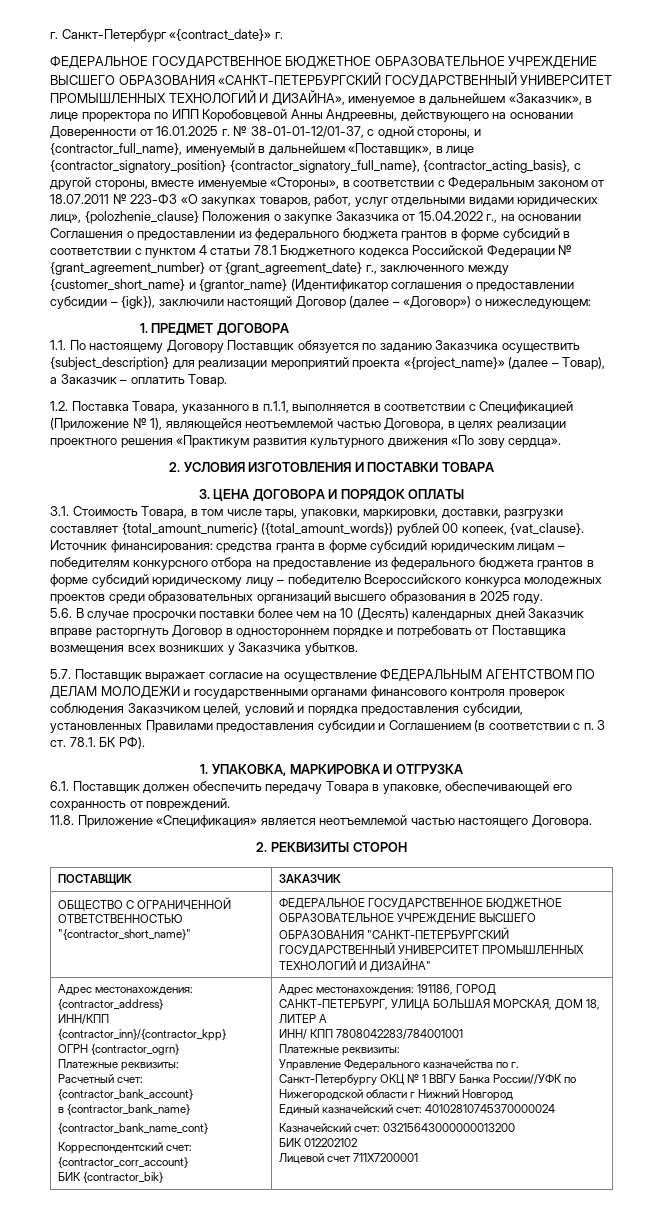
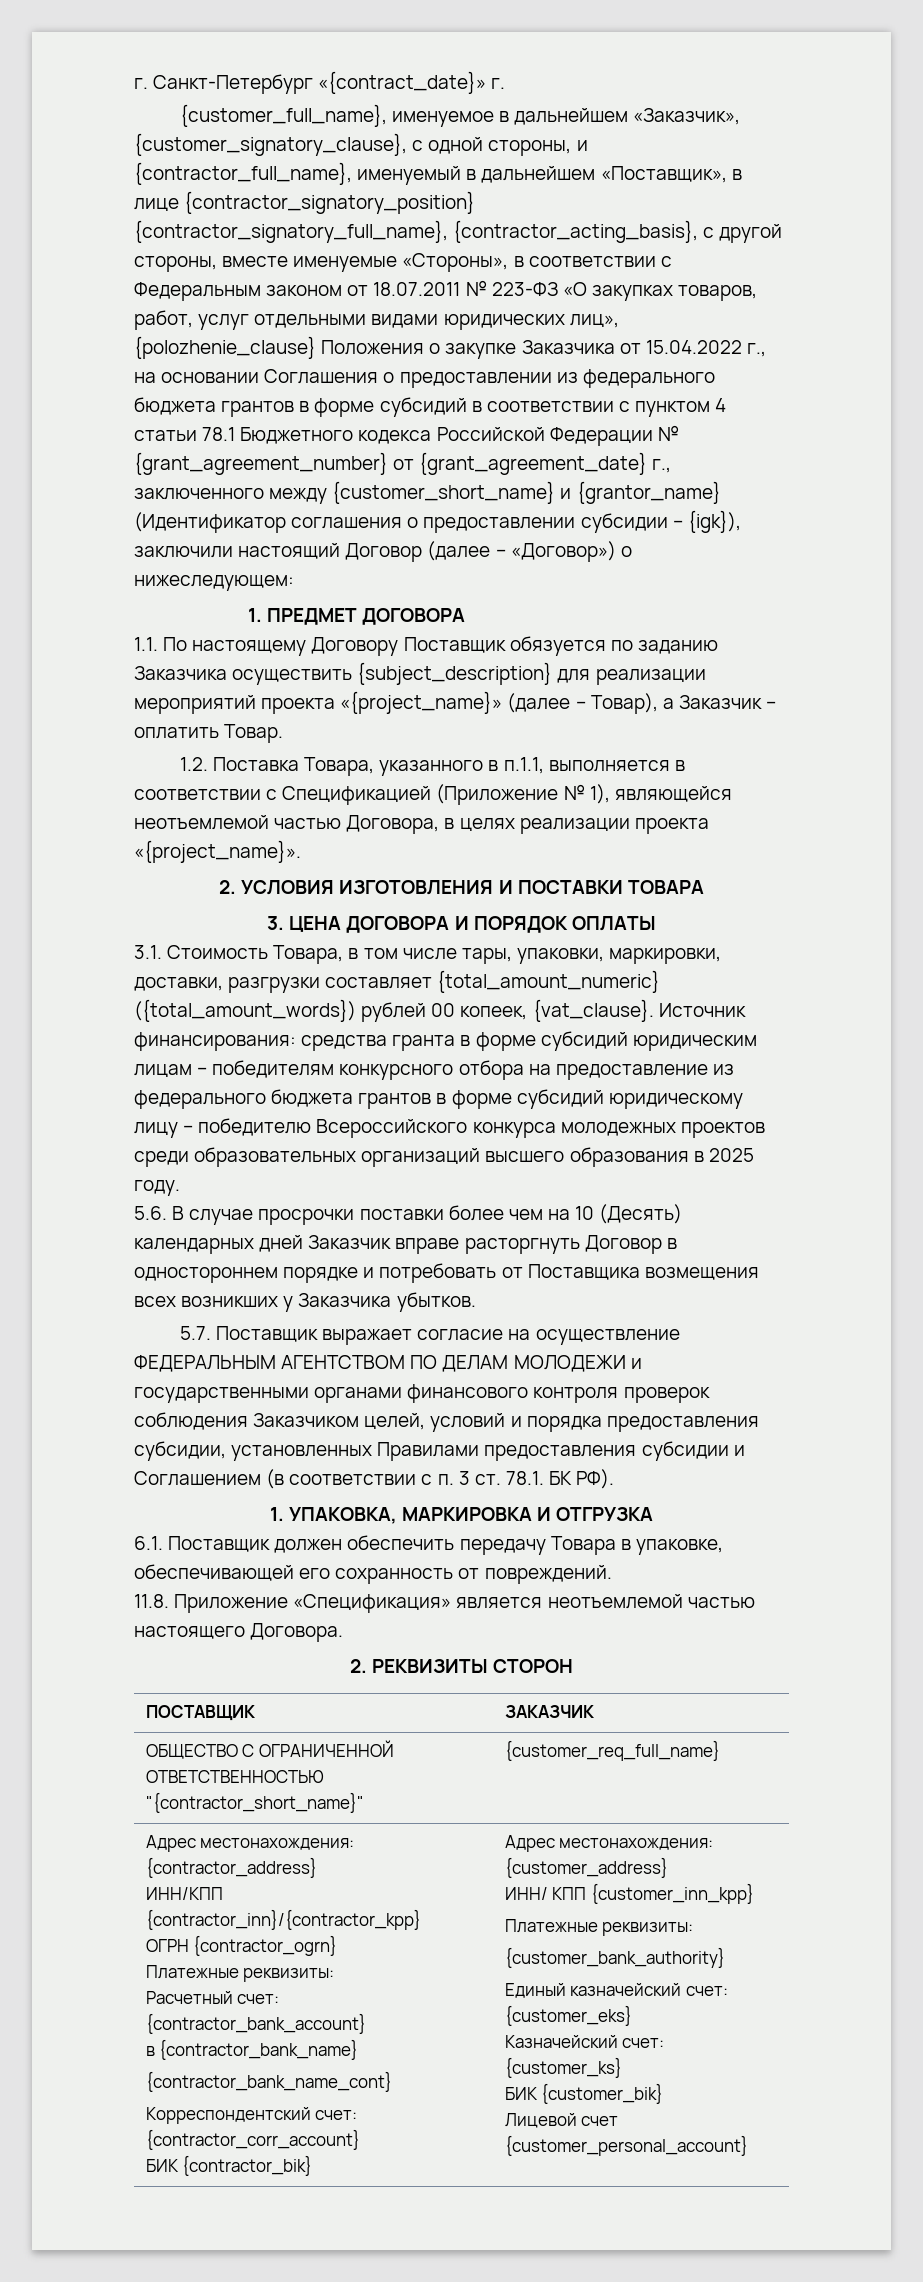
- ФЕДЕРАЛЬНОЕ ГОСУДАРСТВЕННОЕ БЮДЖЕТНОЕ ОБРАЗОВАТЕЛЬНОЕ УЧРЕЖДЕНИЕ ВЫСШЕГО ОБРАЗОВАНИЯ «САНКТ-ПЕТЕРБУРГСКИЙ ГОСУДАРСТВЕННЫЙ УНИВЕРСИТЕТ ПРОМЫШЛЕННЫХ ТЕХНОЛОГИЙ И ДИЗАЙНА», именуемое в дальнейшем «Заказчик», в лице проректора по ИПП Коробовцевой Анны Андреевны, действующего на основании Доверенности от 16.01.2025 г. № 38-01-01-12/01-37, с одной стороны, и {contractor_full_name}, именуемый в дальнейшем «Поставщик», в лице {contractor_signatory_position} {contractor_signatory_full_name}, {contractor_acting_basis}, с другой стороны, вместе именуемые «Стороны», в соответствии с Федеральным законом от 18.07.2011 № 223-ФЗ «О закупках товаров, работ, услуг отдельными видами юридических лиц», {polozhenie_clause} Положения о закупке Заказчика от 15.04.2022 г., на основании Соглашения о предоставлении из федерального бюджета грантов в форме субсидий в соответствии с пунктом 4 статьи 78.1 Бюджетного кодекса Российской Федерации № {grant_agreement_number} от {grant_agreement_date} г., заключенного между {customer_short_name} и {grantor_name} (Идентификатор соглашения о предоставлении субсидии – {igk}), заключили настоящий Договор (далее – «Договор») о нижеследующем:
+ {customer_full_name}, именуемое в дальнейшем «Заказчик», {customer_signatory_clause}, с одной стороны, и {contractor_full_name}, именуемый в дальнейшем «Поставщик», в лице {contractor_signatory_position} {contractor_signatory_full_name}, {contractor_acting_basis}, с другой стороны, вместе именуемые «Стороны», в соответствии с Федеральным законом от 18.07.2011 № 223-ФЗ «О закупках товаров, работ, услуг отдельными видами юридических лиц», {polozhenie_clause} Положения о закупке Заказчика от 15.04.2022 г., на основании Соглашения о предоставлении из федерального бюджета грантов в форме субсидий в соответствии с пунктом 4 статьи 78.1 Бюджетного кодекса Российской Федерации № {grant_agreement_number} от {grant_agreement_date} г., заключенного между {customer_short_name} и {grantor_name} (Идентификатор соглашения о предоставлении субсидии – {igk}), заключили настоящий Договор (далее – «Договор») о нижеследующем:
- 1.2. Поставка Товара, указанного в п.1.1, выполняется в соответствии с Спецификацией (Приложение № 1), являющейся неотъемлемой частью Договора, в целях реализации проектного решения «Практикум развития культурного движения «По зову сердца».
+ 1.2. Поставка Товара, указанного в п.1.1, выполняется в соответствии с Спецификацией (Приложение № 1), являющейся неотъемлемой частью Договора, в целях реализации проекта «{project_name}».
- ОБЩЕСТВО С ОГРАНИЧЕННОЙ ОТВЕТСТВЕННОСТЬЮ "{contractor_short_name}" | ФЕДЕРАЛЬНОЕ ГОСУДАРСТВЕННОЕ БЮДЖЕТНОЕ ОБРАЗОВАТЕЛЬНОЕ УЧРЕЖДЕНИЕ ВЫСШЕГО ОБРАЗОВАНИЯ "САНКТ-ПЕТЕРБУРГСКИЙ ГОСУДАРСТВЕННЫЙ УНИВЕРСИТЕТ ПРОМЫШЛЕННЫХ ТЕХНОЛОГИЙ И ДИЗАЙНА"
+ ОБЩЕСТВО С ОГРАНИЧЕННОЙ ОТВЕТСТВЕННОСТЬЮ "{contractor_short_name}" | {customer_req_full_name}
- Адрес местонахождения: 191186, ГОРОД САНКТ-ПЕТЕРБУРГ, УЛИЦА БОЛЬШАЯ МОРСКАЯ, ДОМ 18, ЛИТЕР А
+ Адрес местонахождения: {customer_address}
- ИНН/ КПП 7808042283/784001001
+ ИНН/ КПП {customer_inn_kpp}
  Платежные реквизиты:
- Управление Федерального казначейства по г. Санкт-Петербургу ОКЦ № 1 ВВГУ Банка России//УФК по Нижегородской области г Нижний Новгород
+ {customer_bank_authority}
- Единый казначейский счет: 40102810745370000024
+ Единый казначейский счет: {customer_eks}
- Казначейский счет: 03215643000000013200
- БИК 012202102
+ Казначейский счет: {customer_ks}
+ БИК {customer_bik}
- Лицевой счет 711X7200001
+ Лицевой счет {customer_personal_account}

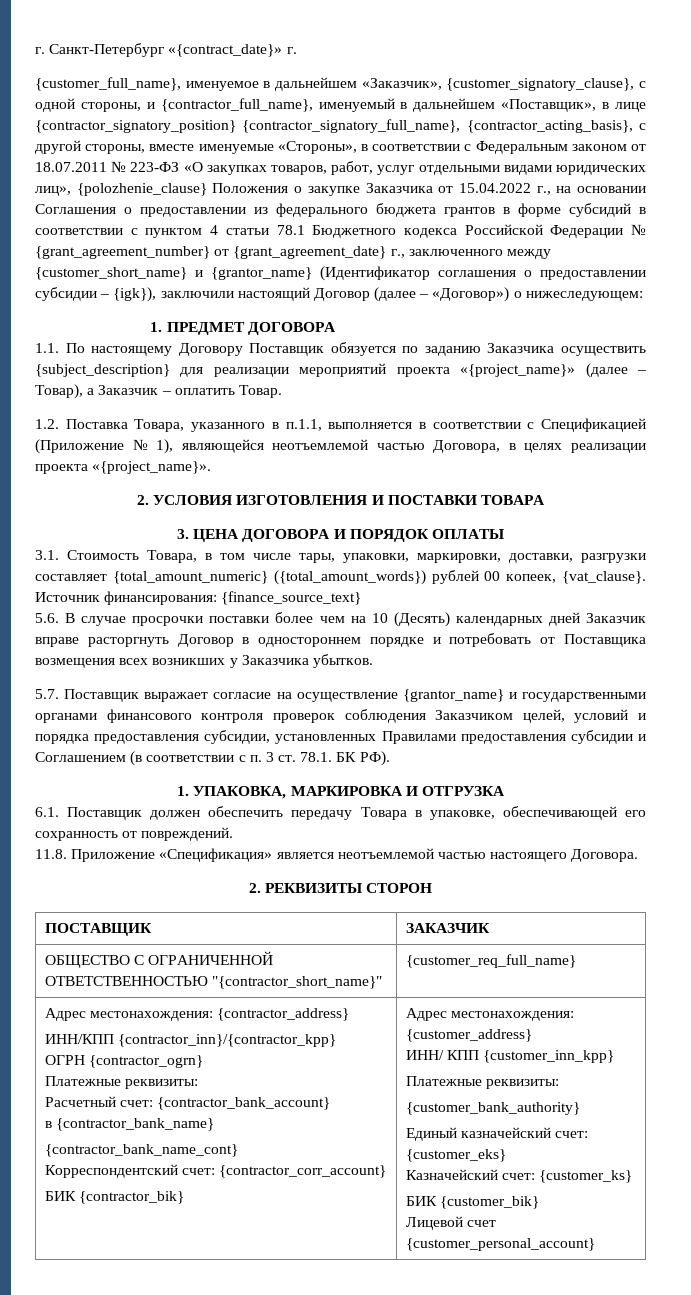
- Источник финансирования: средства гранта в форме субсидий юридическим лицам – победителям конкурсного отбора на предоставление из федерального бюджета грантов в форме субсидий юридическому лицу – победителю Всероссийского конкурса молодежных проектов среди образовательных организаций высшего образования в 2025 году.
+ Источник финансирования: {finance_source_text}
- 5.7. Поставщик выражает согласие на осуществление ФЕДЕРАЛЬНЫМ АГЕНТСТВОМ ПО ДЕЛАМ МОЛОДЕЖИ и государственными органами финансового контроля проверок соблюдения Заказчиком целей, условий и порядка предоставления субсидии, установленных Правилами предоставления субсидии и Соглашением (в соответствии с п. 3 ст. 78.1. БК РФ).
+ 5.7. Поставщик выражает согласие на осуществление {grantor_name} и государственными органами финансового контроля проверок соблюдения Заказчиком целей, условий и порядка предоставления субсидии, установленных Правилами предоставления субсидии и Соглашением (в соответствии с п. 3 ст. 78.1. БК РФ).

